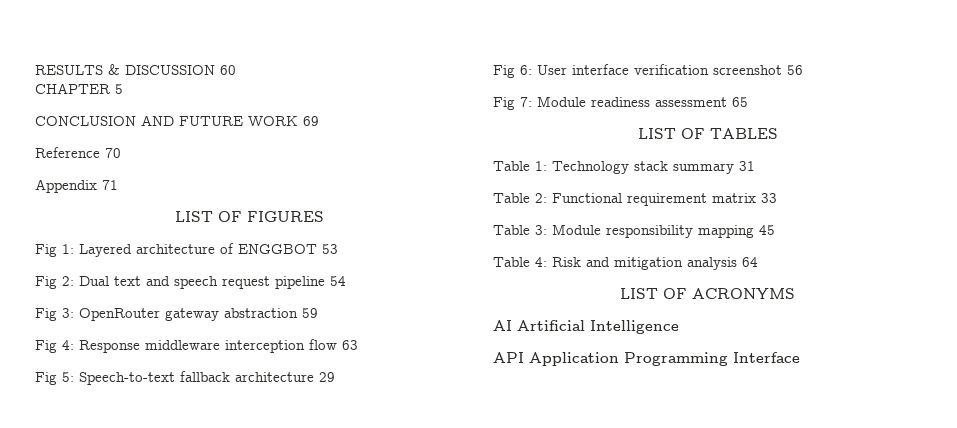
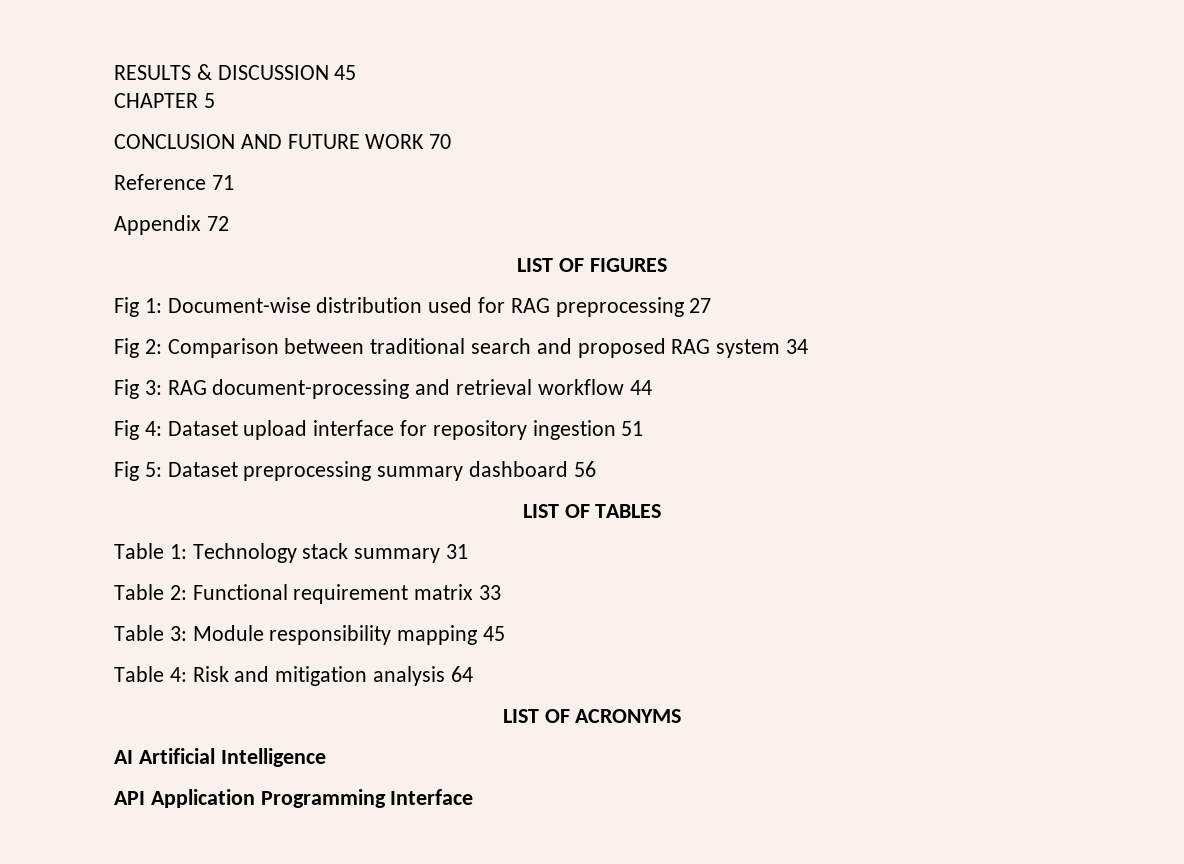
- RESULTS & DISCUSSION 60
+ RESULTS & DISCUSSION 45
- CONCLUSION AND FUTURE WORK 69
+ CONCLUSION AND FUTURE WORK 70
- Reference 70
+ Reference 71
- Appendix 71
+ Appendix 72
- Fig 1: Layered architecture of ENGGBOT 53
- Fig 2: Dual text and speech request pipeline 54
- Fig 3: OpenRouter gateway abstraction 59
- Fig 4: Response middleware interception flow 63
- Fig 5: Speech-to-text fallback architecture 29
- Fig 6: User interface verification screenshot 56
- Fig 7: Module readiness assessment 65
+ Fig 1: Document-wise distribution used for RAG preprocessing 27
+ Fig 2: Comparison between traditional search and proposed RAG system 34
+ Fig 3: RAG document-processing and retrieval workflow 44
+ Fig 4: Dataset upload interface for repository ingestion 51
+ Fig 5: Dataset preprocessing summary dashboard 56

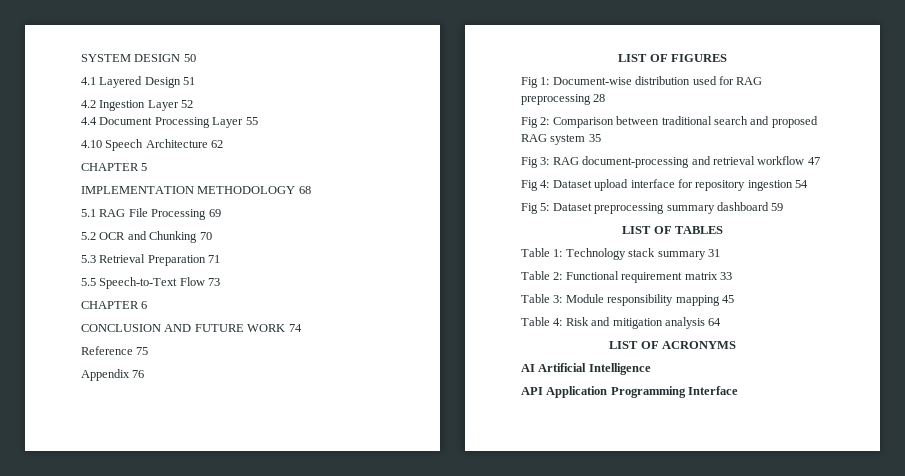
- RESULTS & DISCUSSION 45
+ SYSTEM DESIGN 50
+ 4.1 Layered Design 51
+ 4.2 Ingestion Layer 52
+ 4.4 Document Processing Layer 55
+ 4.10 Speech Architecture 62
  CHAPTER 5
+ IMPLEMENTATION METHODOLOGY 68
+ 5.1 RAG File Processing 69
+ 5.2 OCR and Chunking 70
+ 5.3 Retrieval Preparation 71
+ 5.5 Speech-to-Text Flow 73
+ CHAPTER 6
- CONCLUSION AND FUTURE WORK 70
+ CONCLUSION AND FUTURE WORK 74
- Reference 71
+ Reference 75
- Appendix 72
+ Appendix 76
- Fig 1: Document-wise distribution used for RAG preprocessing 27
+ Fig 1: Document-wise distribution used for RAG preprocessing 28
- Fig 2: Comparison between traditional search and proposed RAG system 34
+ Fig 2: Comparison between traditional search and proposed RAG system 35
- Fig 3: RAG document-processing and retrieval workflow 44
+ Fig 3: RAG document-processing and retrieval workflow 47
- Fig 4: Dataset upload interface for repository ingestion 51
+ Fig 4: Dataset upload interface for repository ingestion 54
- Fig 5: Dataset preprocessing summary dashboard 56
+ Fig 5: Dataset preprocessing summary dashboard 59

